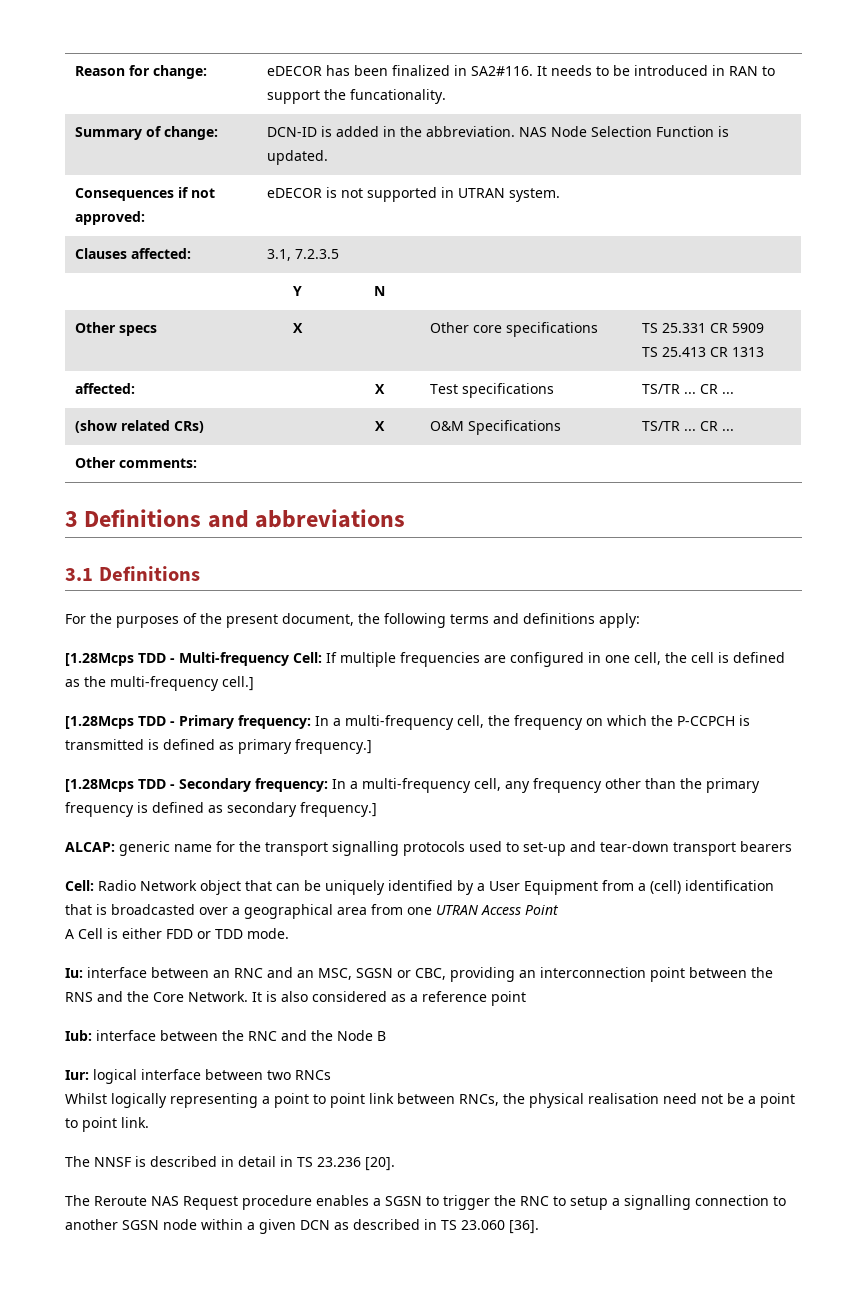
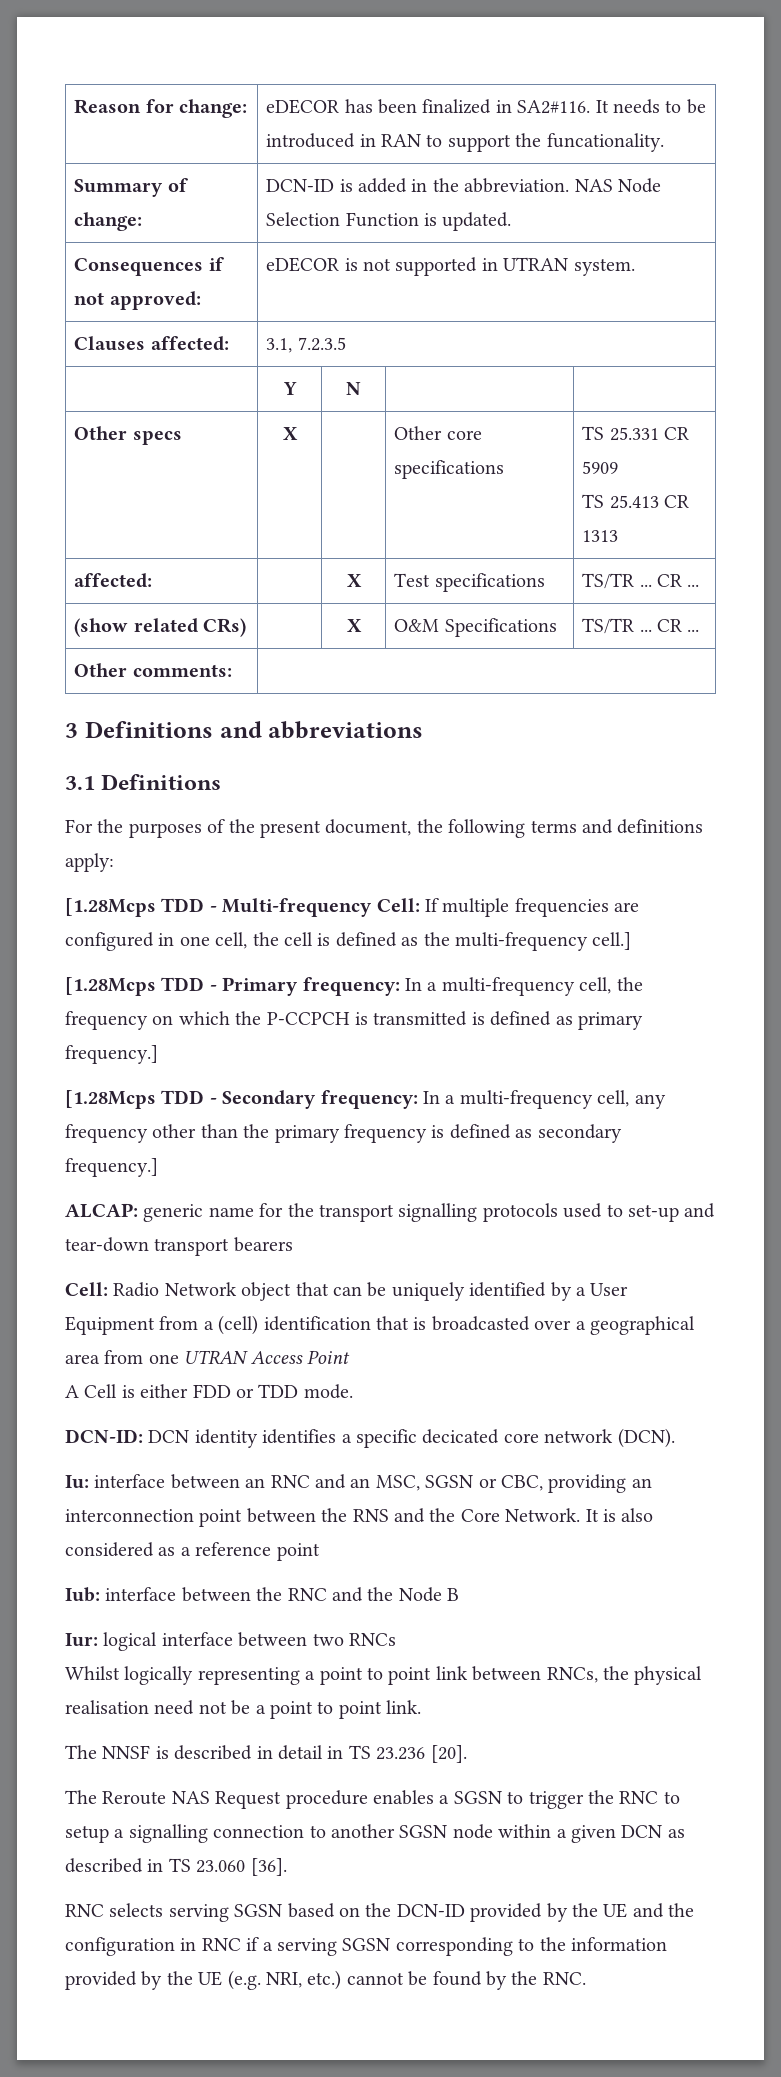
+ DCN-ID: DCN identity identifies a specific decicated core network (DCN).
+ RNC selects serving SGSN based on the DCN-ID provided by the UE and the configuration in RNC if a serving SGSN corresponding to the information provided by the UE (e.g. NRI, etc.) cannot be found by the RNC.

